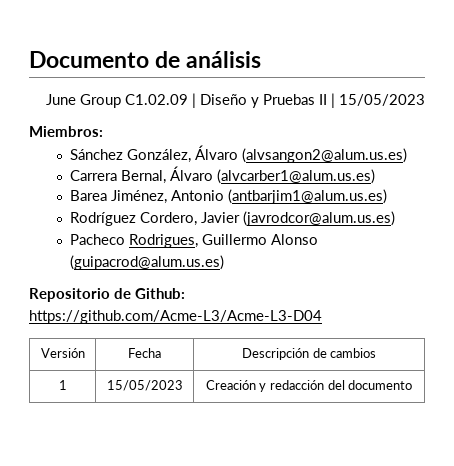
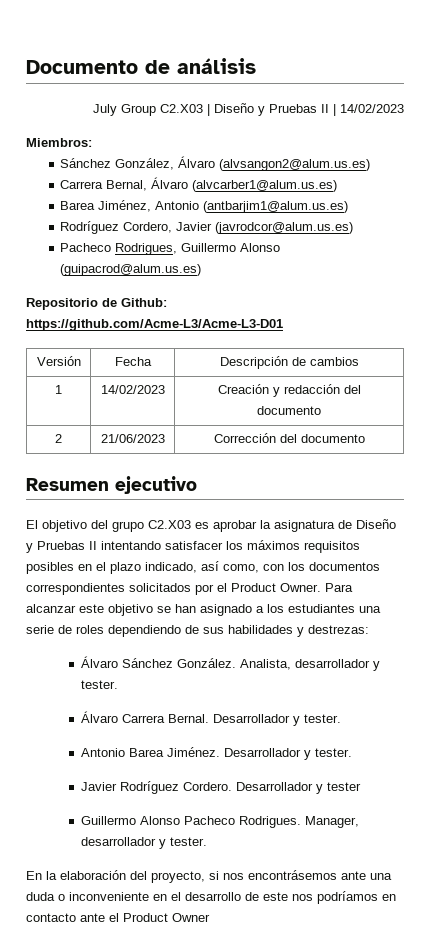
- June Group C1.02.09 | Diseño y Pruebas II | 15/05/2023
+ July Group C2.X03 | Diseño y Pruebas II | 14/02/2023
- Repositorio de Github: https://github.com/Acme-L3/Acme-L3-D04
+ Repositorio de Github: https://github.com/Acme-L3/Acme-L3-D01
- 1 | 15/05/2023 | Creación y redacción del documento
+ 1 | 14/02/2023 | Creación y redacción del documento
+ 2 | 21/06/2023 | Corrección del documento
+ Resumen ejecutivo
+ El objetivo del grupo C2.X03 es aprobar la asignatura de Diseño y Pruebas II intentando satisfacer los máximos requisitos posibles en el plazo indicado, así como, con los documentos correspondientes solicitados por el Product Owner. Para alcanzar este objetivo se han asignado a los estudiantes una serie de roles dependiendo de sus habilidades y destrezas:
+ Álvaro Sánchez González. Analista, desarrollador y tester.
+ Álvaro Carrera Bernal. Desarrollador y tester.
+ Antonio Barea Jiménez. Desarrollador y tester.
+ Javier Rodríguez Cordero. Desarrollador y tester
+ Guillermo Alonso Pacheco Rodrigues. Manager, desarrollador y tester.
+ En la elaboración del proyecto, si nos encontrásemos ante una duda o inconveniente en el desarrollo de este nos podríamos en contacto ante el Product Owner

